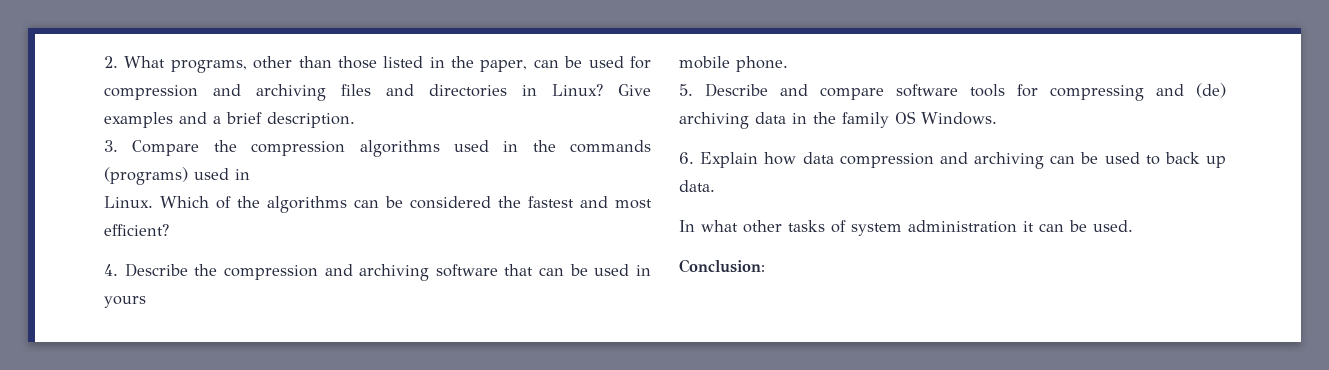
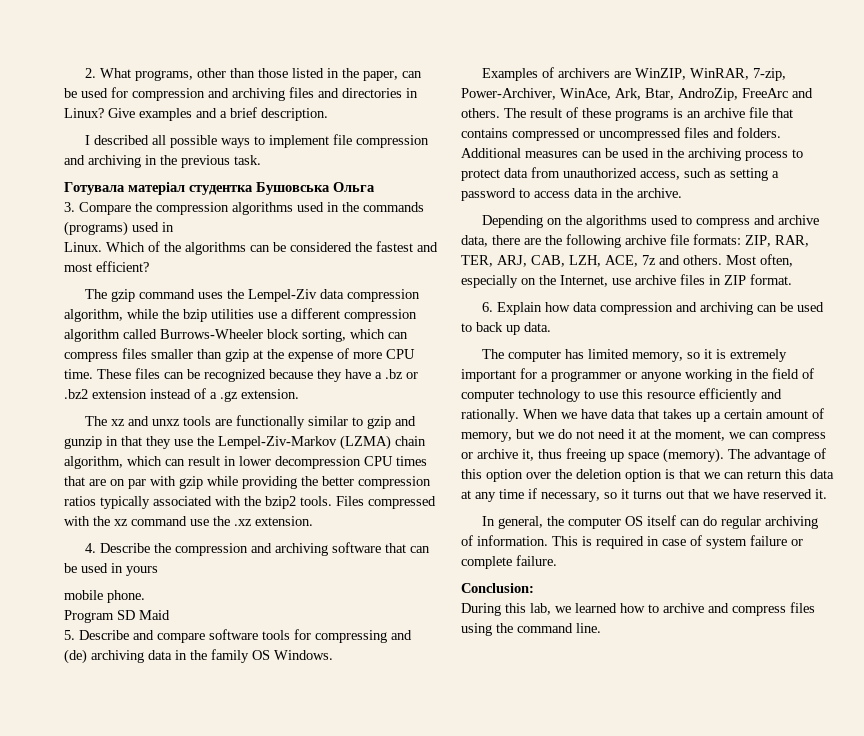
+ I described all possible ways to implement file compression and archiving in the previous task.
+ Готувала матеріал студентка Бушовська Ольга
+ The gzip command uses the Lempel-Ziv data compression algorithm, while the bzip utilities use a different compression algorithm called Burrows-Wheeler block sorting, which can compress files smaller than gzip at the expense of more CPU time. These files can be recognized because they have a .bz or .bz2 extension instead of a .gz extension.
+ The xz and unxz tools are functionally similar to gzip and gunzip in that they use the Lempel-Ziv-Markov (LZMA) chain algorithm, which can result in lower decompression CPU times that are on par with gzip while providing the better compression ratios typically associated with the bzip2 tools. Files compressed with the xz command use the .xz extension.
+ Program SD Maid
+ Examples of archivers are WinZIP, WinRAR, 7-zip, Power-Archiver, WinAce, Ark, Btar, AndroZip, FreeArc and others. The result of these programs is an archive file that contains compressed or uncompressed files and folders. Additional measures can be used in the archiving process to protect data from unauthorized access, such as setting a password to access data in the archive.
+ Depending on the algorithms used to compress and archive data, there are the following archive file formats: ZIP, RAR, TER, ARJ, CAB, LZH, ACE, 7z and others. Most often, especially on the Internet, use archive files in ZIP format.
- In what other tasks of system administration it can be used.
+ The computer has limited memory, so it is extremely important for a programmer or anyone working in the field of computer technology to use this resource efficiently and rationally. When we have data that takes up a certain amount of memory, but we do not need it at the moment, we can compress or archive it, thus freeing up space (memory). The advantage of this option over the deletion option is that we can return this data at any time if necessary, so it turns out that we have reserved it.
+ In general, the computer OS itself can do regular archiving of information. This is required in case of system failure or complete failure.
  Conclusion:
+ During this lab, we learned how to archive and compress files using the command line.

